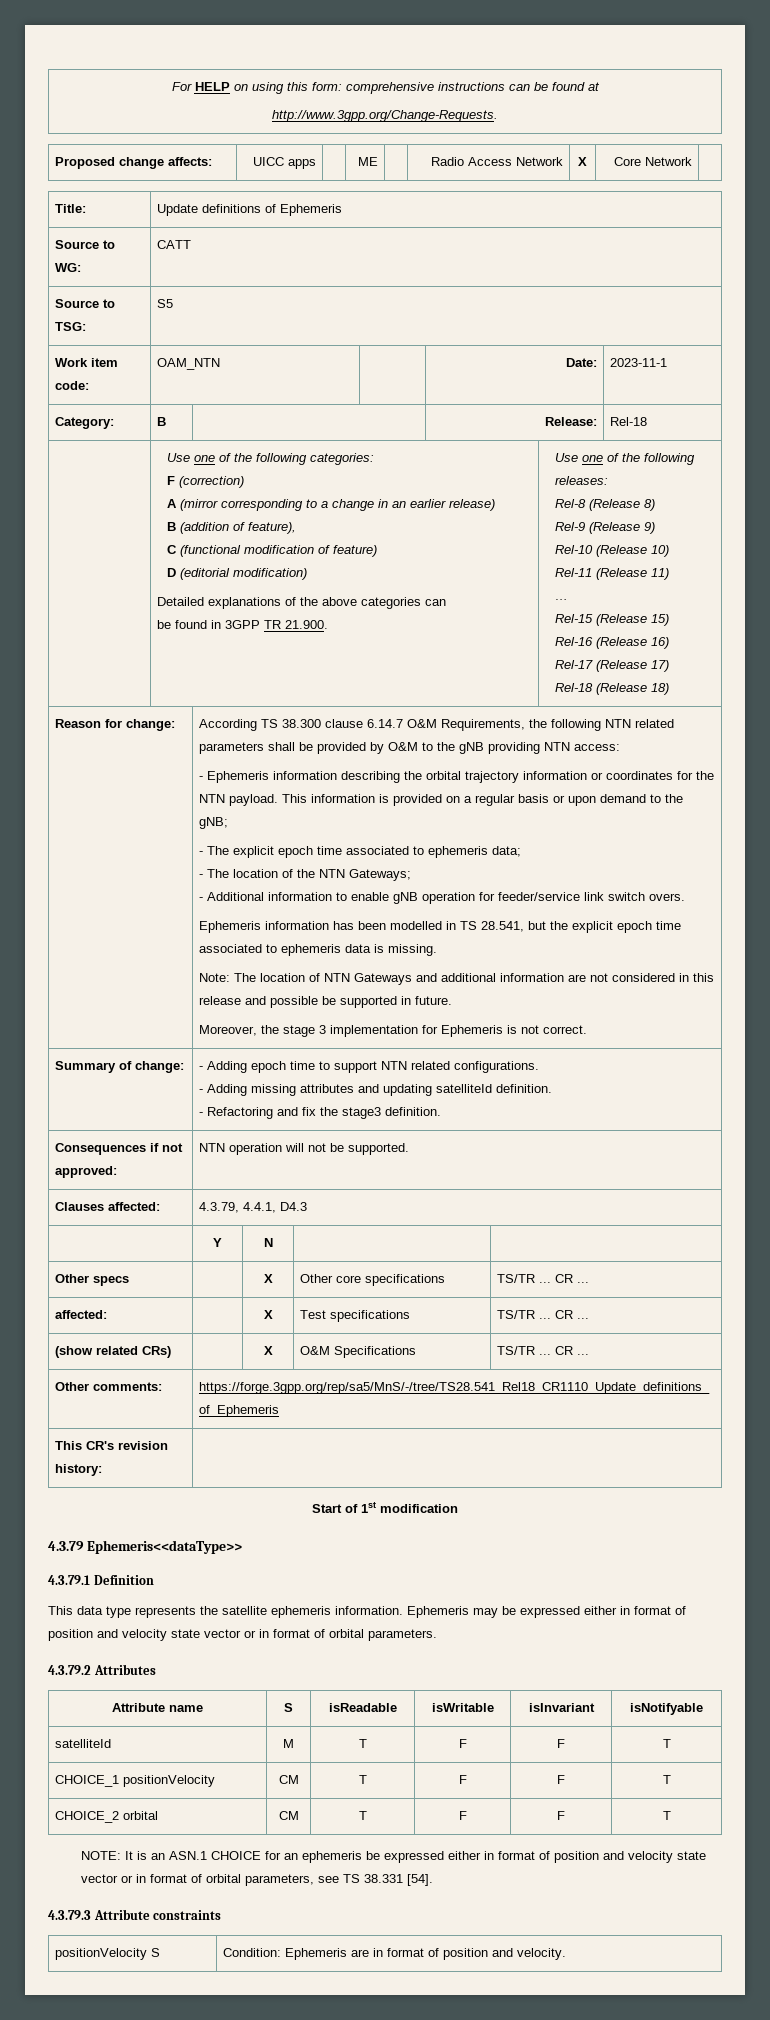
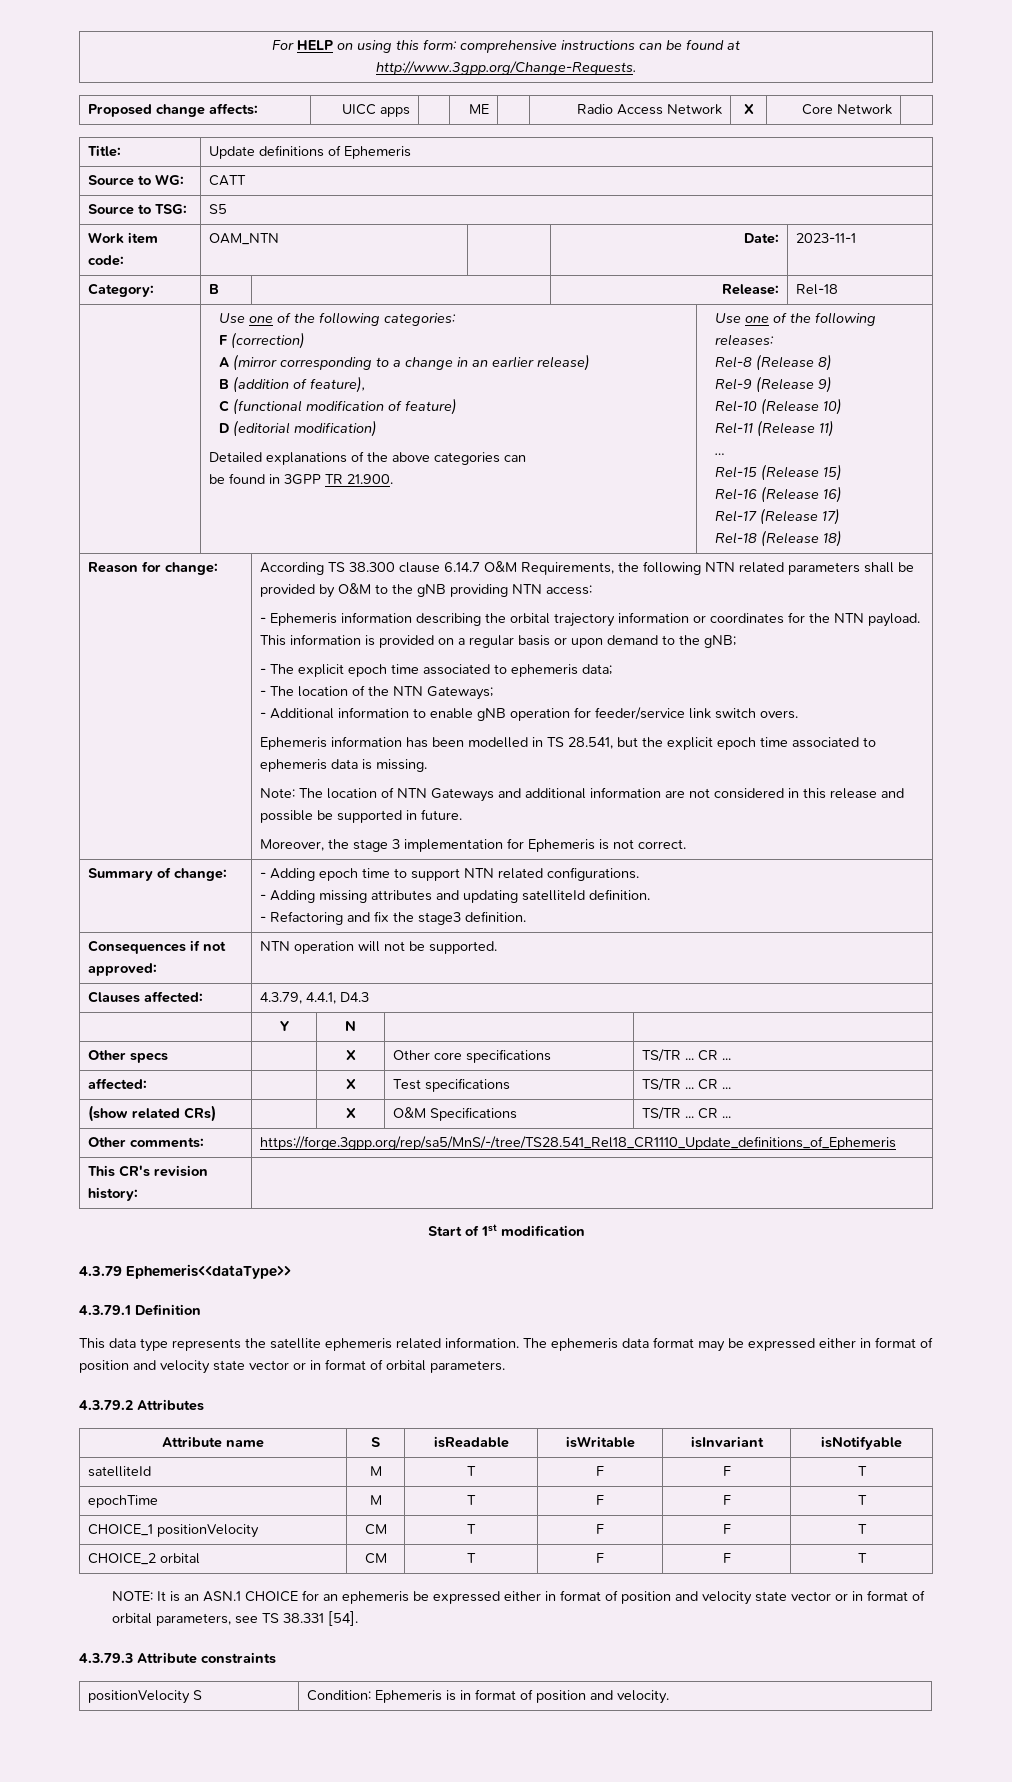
- This data type represents the satellite ephemeris information. Ephemeris may be expressed either in format of position and velocity state vector or in format of orbital parameters.
+ This data type represents the satellite ephemeris related information. The ephemeris data format may be expressed either in format of position and velocity state vector or in format of orbital parameters.
+ epochTime | M | T | F | F | T
- positionVelocity S | Condition: Ephemeris are in format of position and velocity.
+ positionVelocity S | Condition: Ephemeris is in format of position and velocity.

